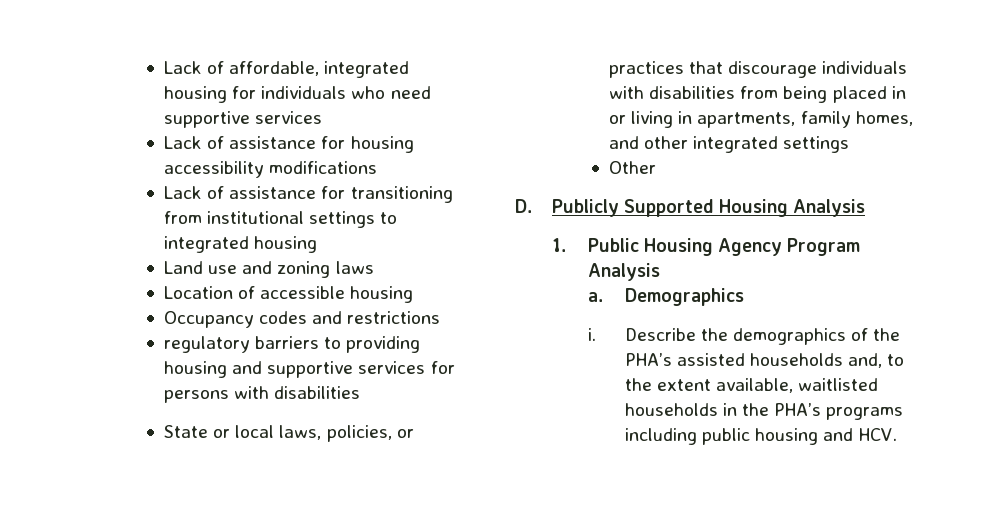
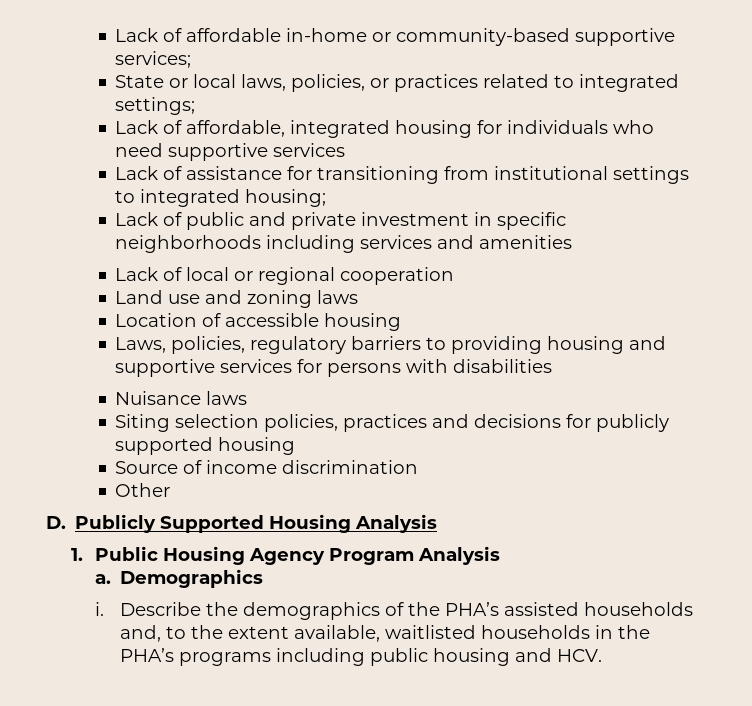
+ Lack of affordable in-home or community-based supportive services;
+ State or local laws, policies, or practices related to integrated settings;
- Lack of assistance for housing accessibility modifications
- Lack of assistance for transitioning from institutional settings to integrated housing
+ Lack of assistance for transitioning from institutional settings to integrated housing;
+ Lack of public and private investment in specific neighborhoods including services and amenities
+ Lack of local or regional cooperation
- Occupancy codes and restrictions
- regulatory barriers to providing housing and supportive services for persons with disabilities
+ Laws, policies, regulatory barriers to providing housing and supportive services for persons with disabilities
- State or local laws, policies, or practices that discourage individuals with disabilities from being placed in or living in apartments, family homes, and other integrated settings
+ Nuisance laws
+ Siting selection policies, practices and decisions for publicly supported housing
+ Source of income discrimination

